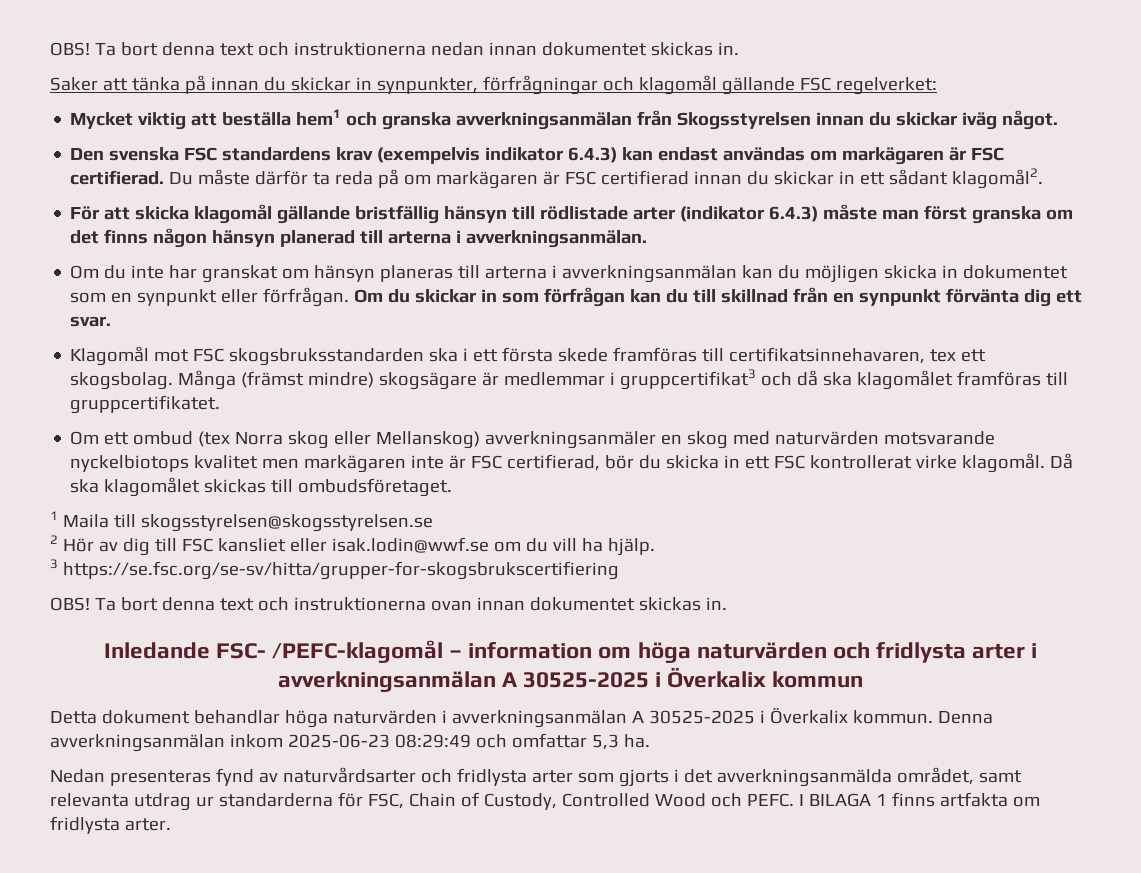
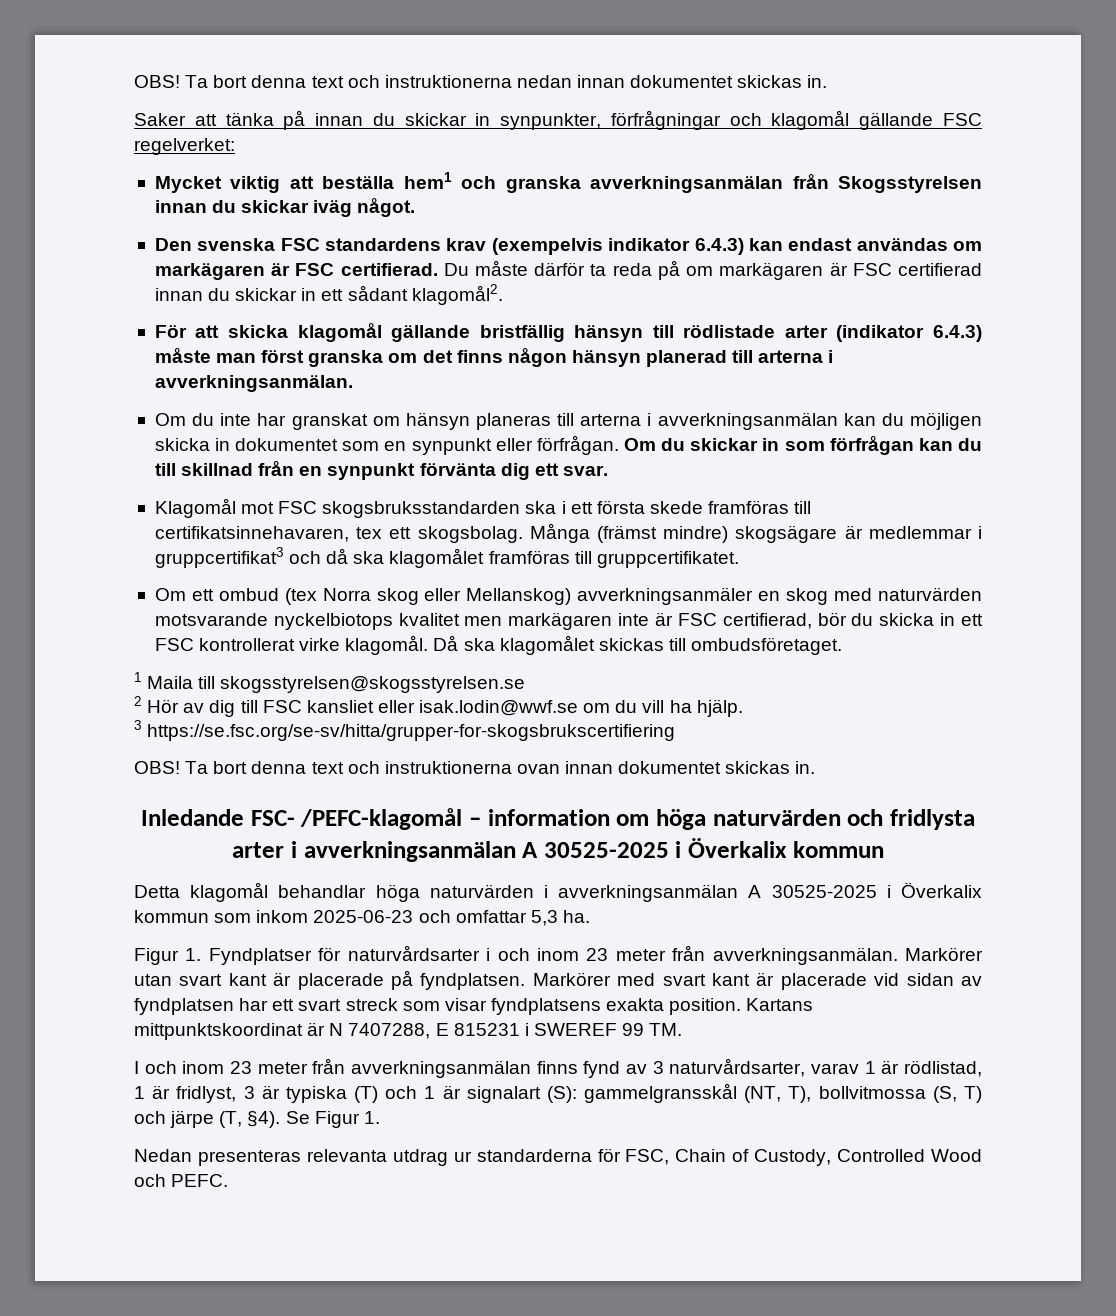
- Detta dokument behandlar höga naturvärden i avverkningsanmälan A 30525-2025 i Överkalix kommun. Denna avverkningsanmälan inkom 2025-06-23 08:29:49 och omfattar 5,3 ha.
+ Detta klagomål behandlar höga naturvärden i avverkningsanmälan A 30525-2025 i Överkalix kommun som inkom 2025-06-23 och omfattar 5,3 ha.
- Nedan presenteras fynd av naturvårdsarter och fridlysta arter som gjorts i det avverkningsanmälda området, samt relevanta utdrag ur standarderna för FSC, Chain of Custody, Controlled Wood och PEFC. I BILAGA 1 finns artfakta om fridlysta arter.
+ Figur 1. Fyndplatser för naturvårdsarter i och inom 23 meter från avverkningsanmälan. Markörer utan svart kant är placerade på fyndplatsen. Markörer med svart kant är placerade vid sidan av fyndplatsen har ett svart streck som visar fyndplatsens exakta position. Kartans mittpunktskoordinat är N 7407288, E 815231 i SWEREF 99 TM.
+ I och inom 23 meter från avverkningsanmälan finns fynd av 3 naturvårdsarter, varav 1 är rödlistad, 1 är fridlyst, 3 är typiska (T) och 1 är signalart (S): gammelgransskål (NT, T), bollvitmossa (S, T) och järpe (T, §4). Se Figur 1.
+ Nedan presenteras relevanta utdrag ur standarderna för FSC, Chain of Custody, Controlled Wood och PEFC.

